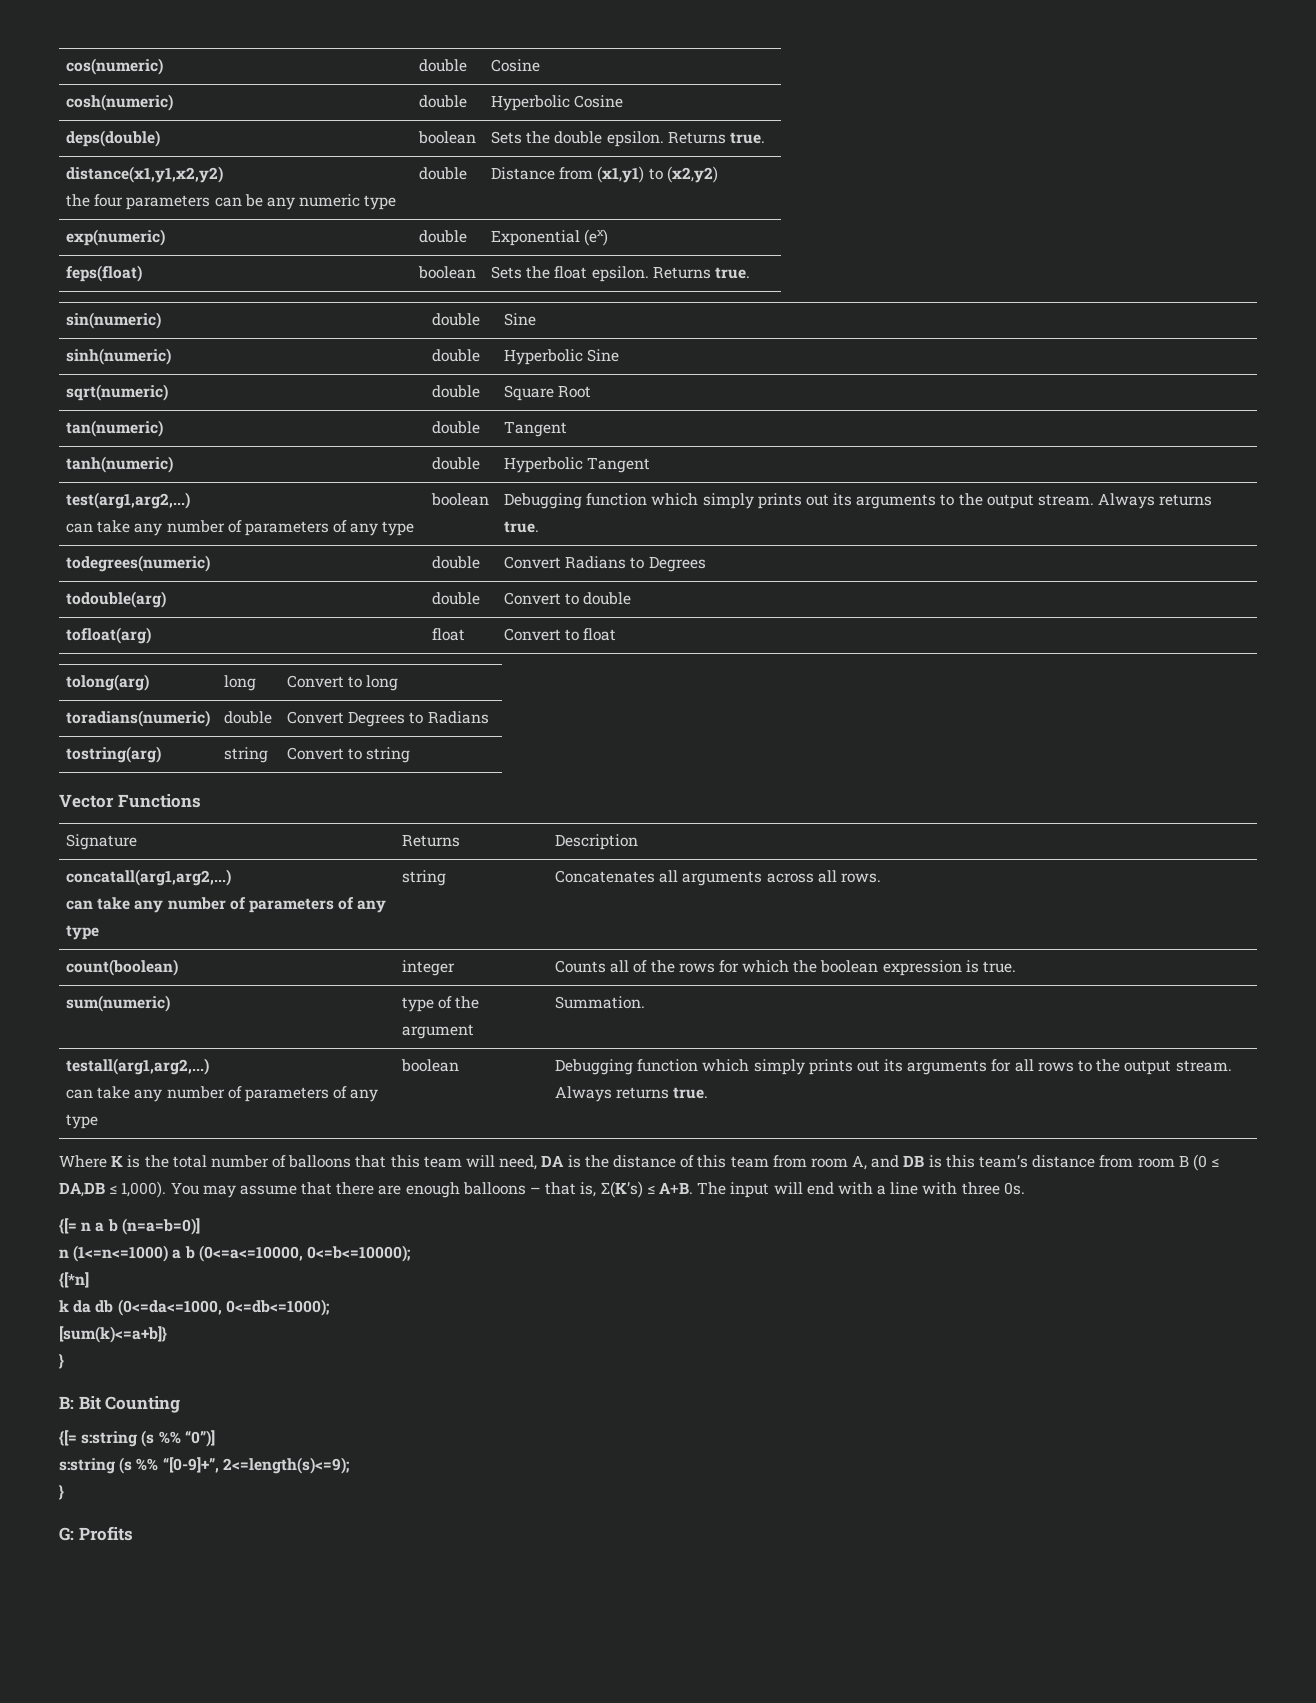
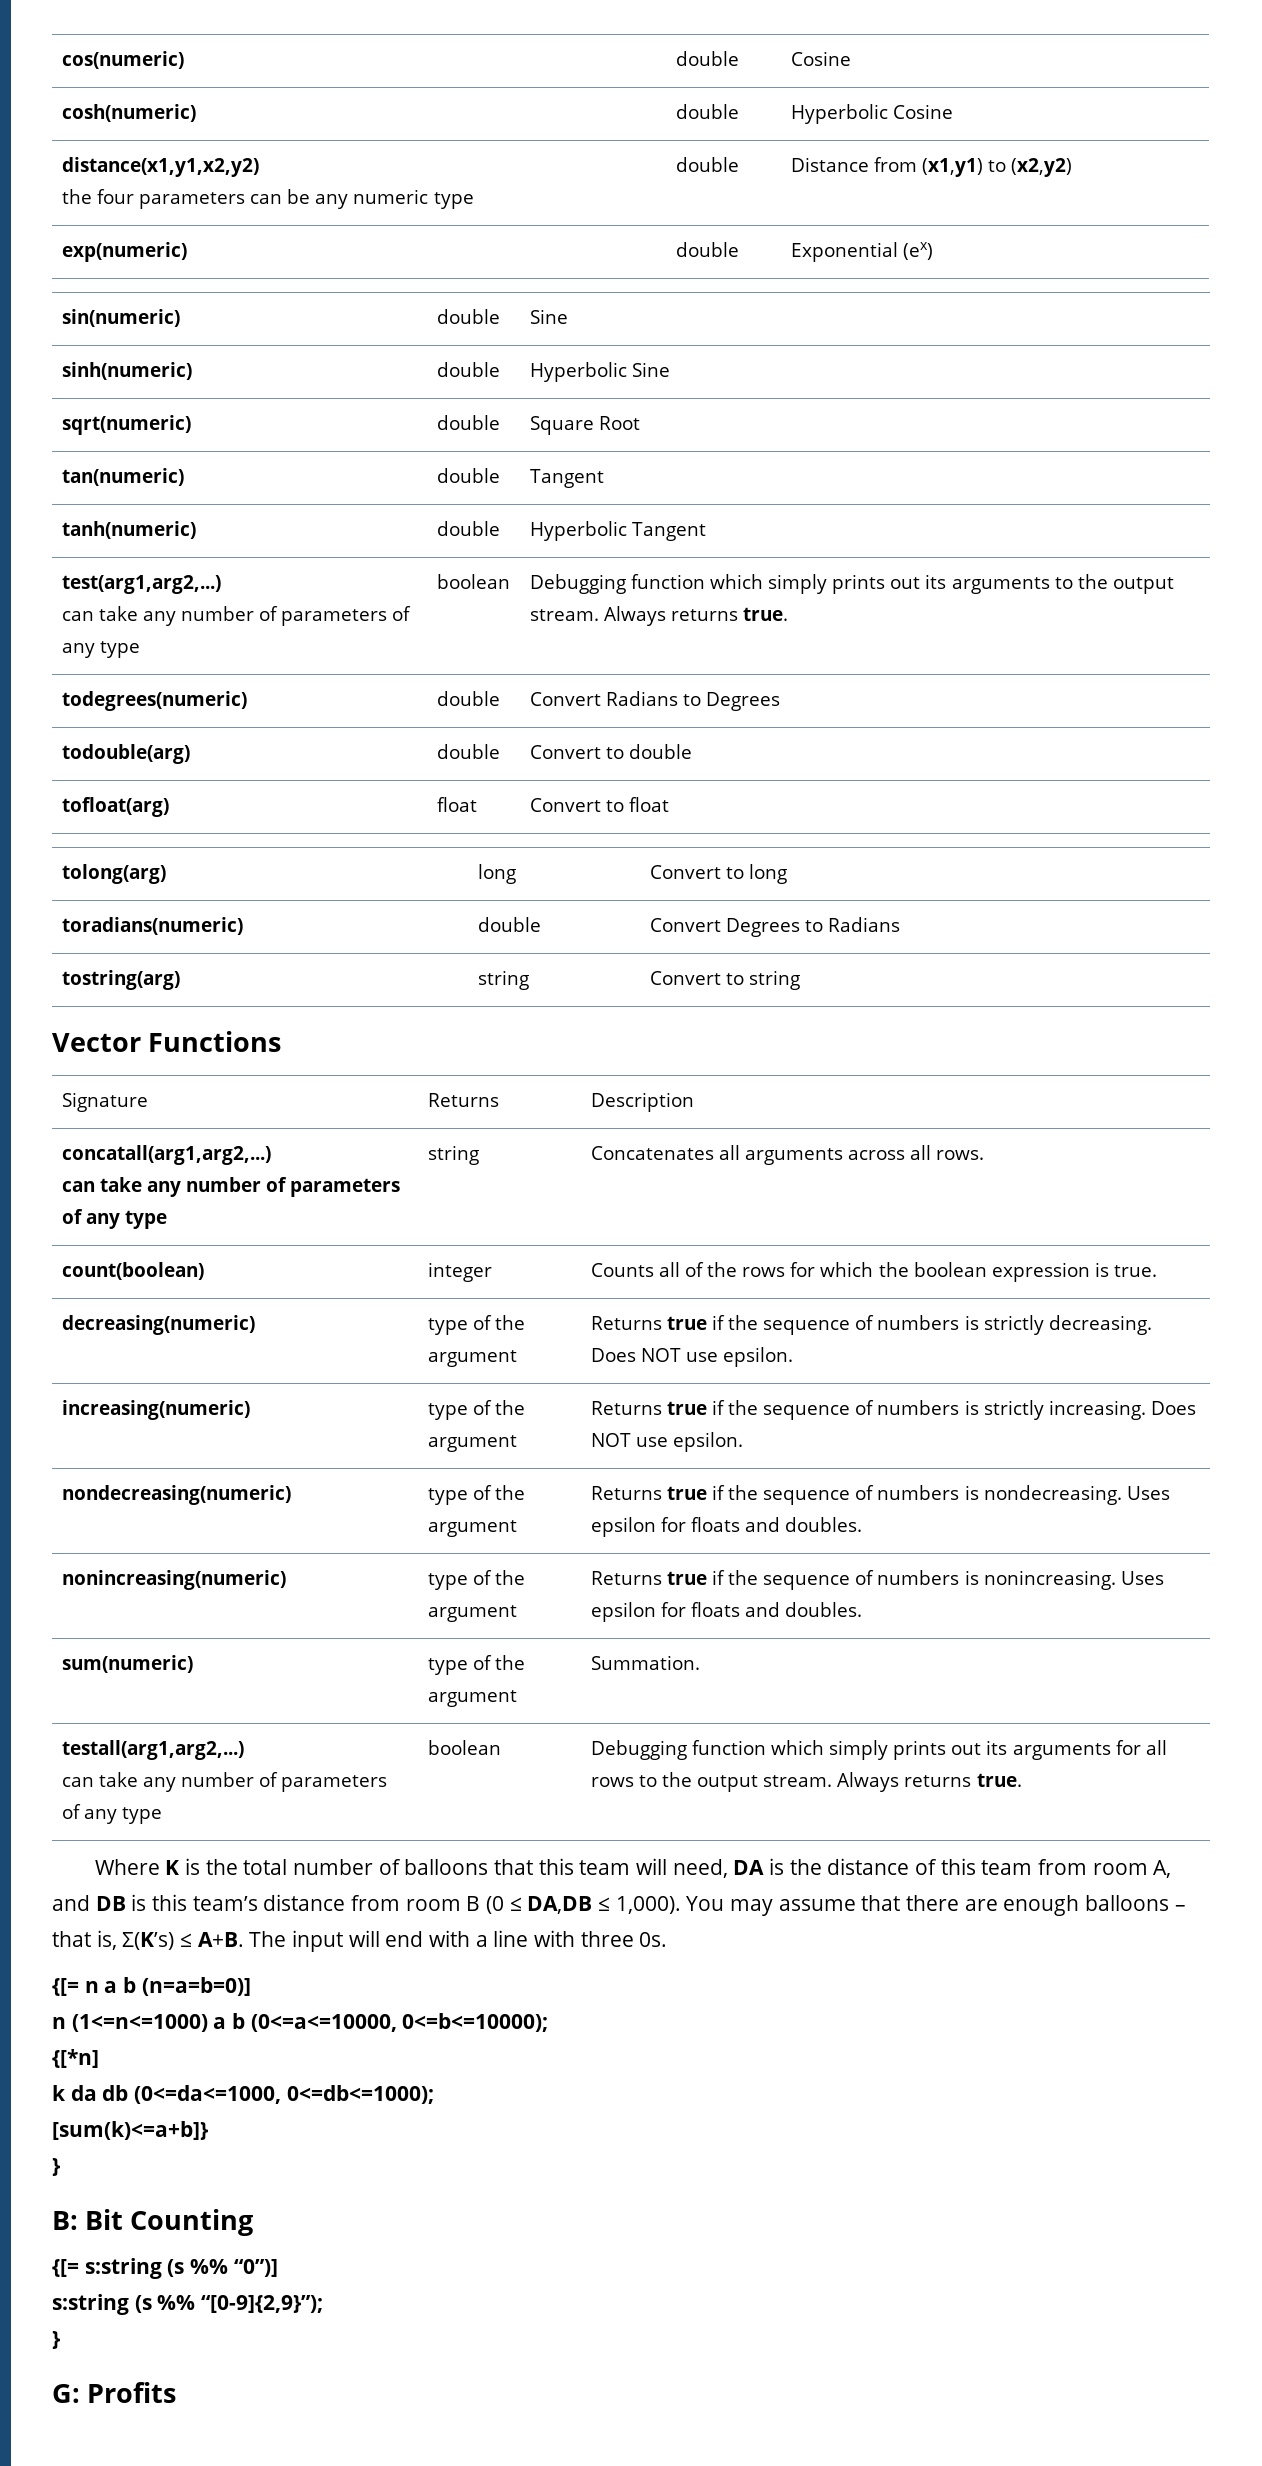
- deps(double) | boolean | Sets the double epsilon. Returns true.
- feps(float) | boolean | Sets the float epsilon. Returns true.
+ decreasing(numeric) | type of the argument | Returns true if the sequence of numbers is strictly decreasing. Does NOT use epsilon.
+ increasing(numeric) | type of the argument | Returns true if the sequence of numbers is strictly increasing. Does NOT use epsilon.
+ nondecreasing(numeric) | type of the argument | Returns true if the sequence of numbers is nondecreasing. Uses epsilon for floats and doubles.
+ nonincreasing(numeric) | type of the argument | Returns true if the sequence of numbers is nonincreasing. Uses epsilon for floats and doubles.
- s:string (s %% “[0-9]+”, 2<=length(s)<=9);
+ s:string (s %% “[0-9]{2,9}”);

